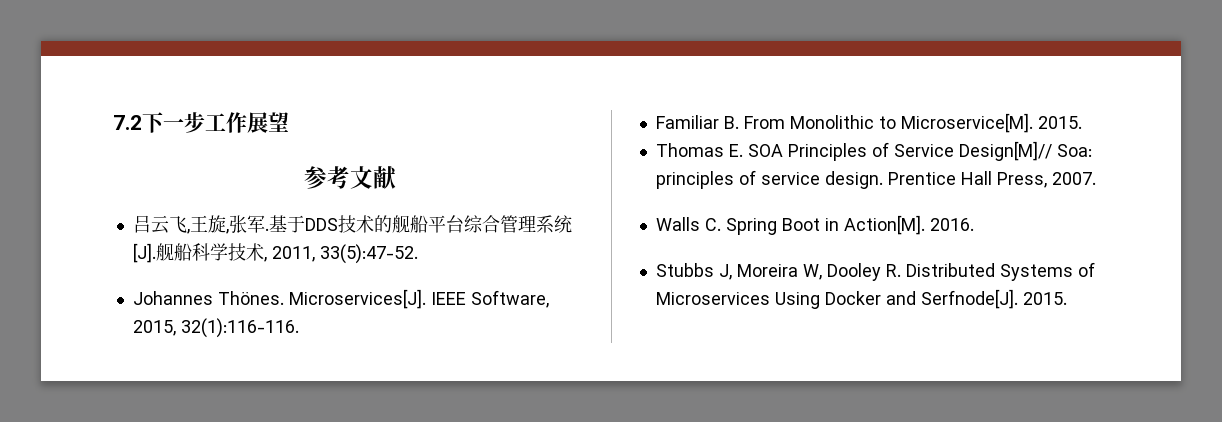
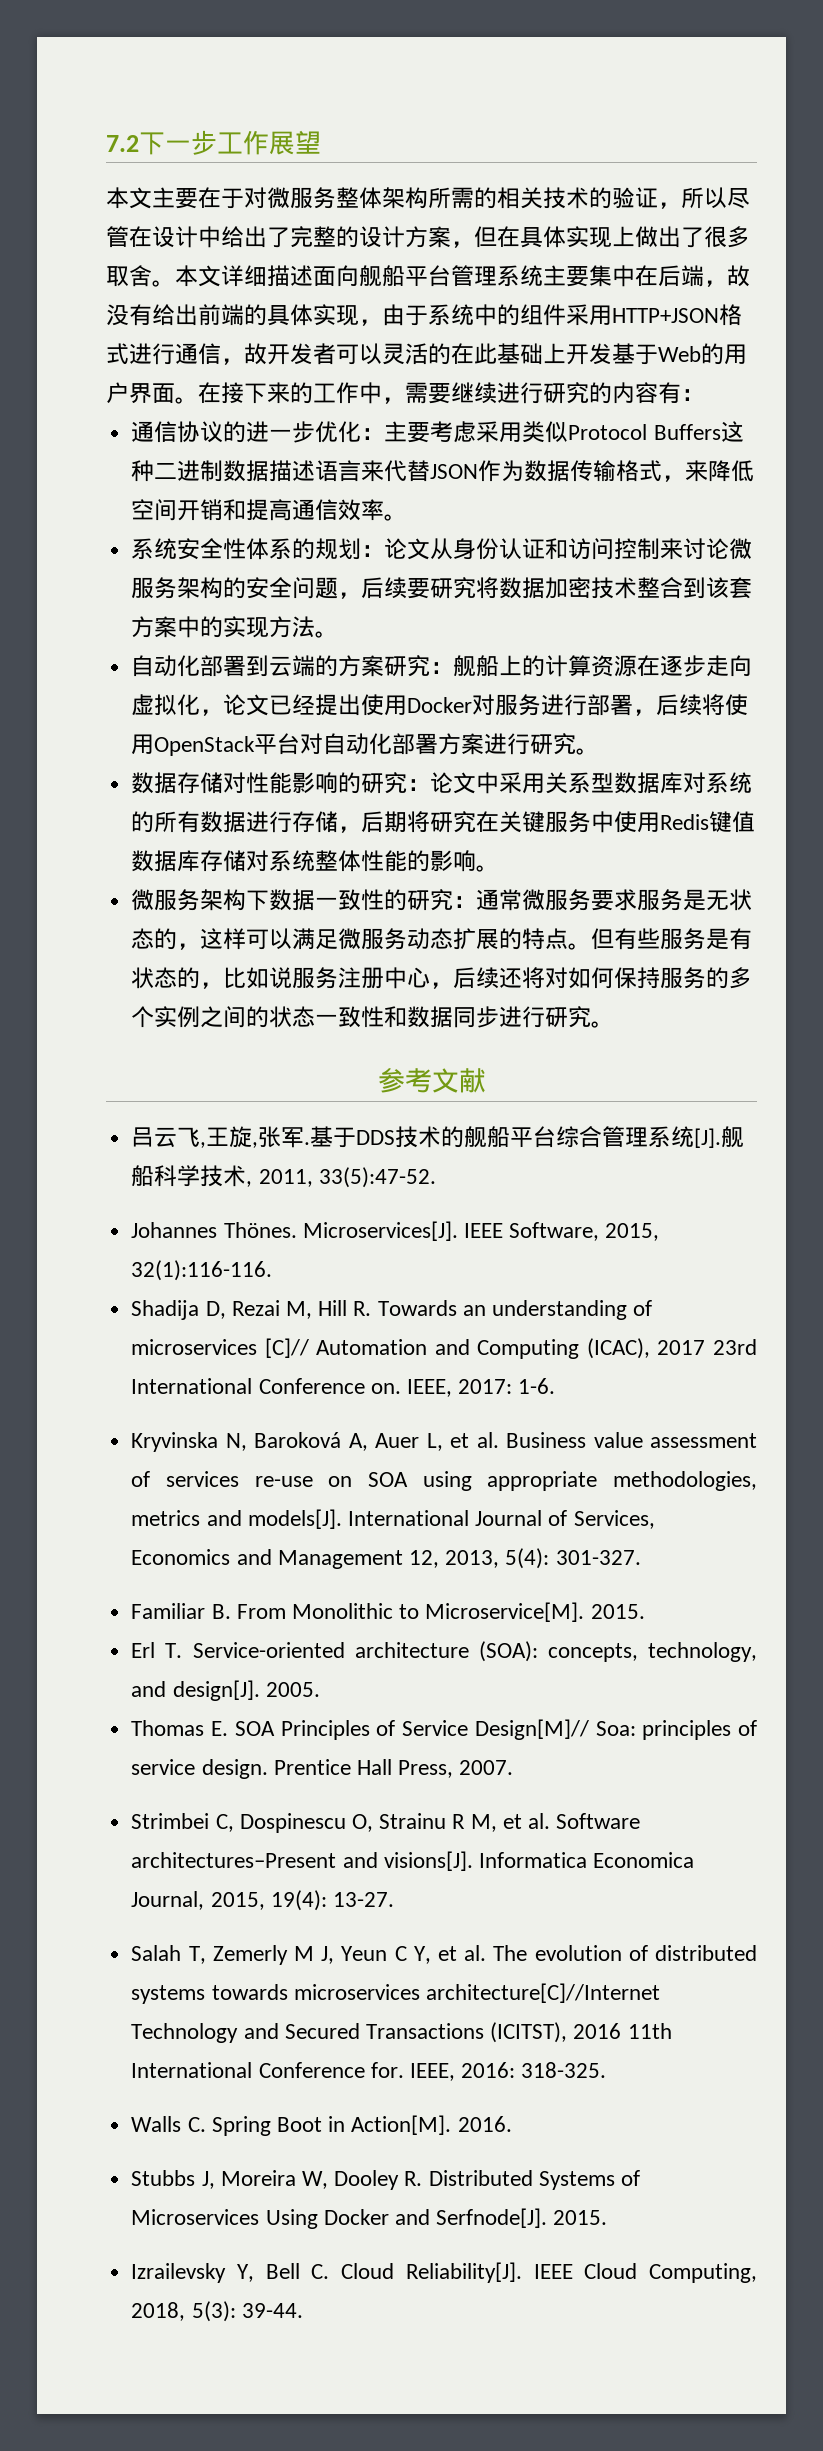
+ 本文主要在于对微服务整体架构所需的相关技术的验证，所以尽管在设计中给出了完整的设计方案，但在具体实现上做出了很多取舍。本文详细描述面向舰船平台管理系统主要集中在后端，故没有给出前端的具体实现，由于系统中的组件采用HTTP+JSON格式进行通信，故开发者可以灵活的在此基础上开发基于Web的用户界面。在接下来的工作中，需要继续进行研究的内容有：
+ 通信协议的进一步优化：主要考虑采用类似Protocol Buffers这种二进制数据描述语言来代替JSON作为数据传输格式，来降低空间开销和提高通信效率。
+ 系统安全性体系的规划：论文从身份认证和访问控制来讨论微服务架构的安全问题，后续要研究将数据加密技术整合到该套方案中的实现方法。
+ 自动化部署到云端的方案研究：舰船上的计算资源在逐步走向虚拟化，论文已经提出使用Docker对服务进行部署，后续将使用OpenStack平台对自动化部署方案进行研究。
+ 数据存储对性能影响的研究：论文中采用关系型数据库对系统的所有数据进行存储，后期将研究在关键服务中使用Redis键值数据库存储对系统整体性能的影响。
+ 微服务架构下数据一致性的研究：通常微服务要求服务是无状态的，这样可以满足微服务动态扩展的特点。但有些服务是有状态的，比如说服务注册中心，后续还将对如何保持服务的多个实例之间的状态一致性和数据同步进行研究。
+ Shadija D, Rezai M, Hill R. Towards an understanding of microservices [C]// Automation and Computing (ICAC), 2017 23rd International Conference on. IEEE, 2017: 1-6.
+ Kryvinska N, Baroková A, Auer L, et al. Business value assessment of services re-use on SOA using appropriate methodologies, metrics and models[J]. International Journal of Services, Economics and Management 12, 2013, 5(4): 301-327.
+ Erl T. Service-oriented architecture (SOA): concepts, technology, and design[J]. 2005.
+ Strimbei C, Dospinescu O, Strainu R M, et al. Software architectures–Present and visions[J]. Informatica Economica Journal, 2015, 19(4): 13-27.
+ Salah T, Zemerly M J, Yeun C Y, et al. The evolution of distributed systems towards microservices architecture[C]//Internet Technology and Secured Transactions (ICITST), 2016 11th International Conference for. IEEE, 2016: 318-325.
+ Izrailevsky Y, Bell C. Cloud Reliability[J]. IEEE Cloud Computing, 2018, 5(3): 39-44.

